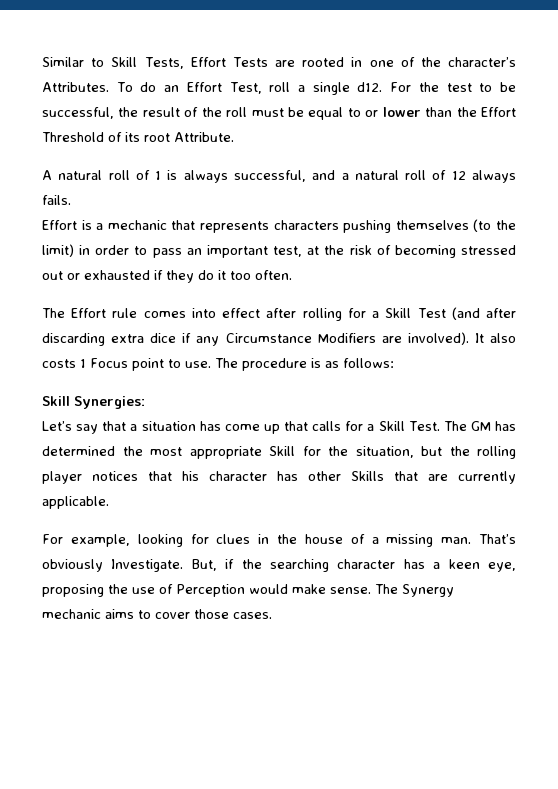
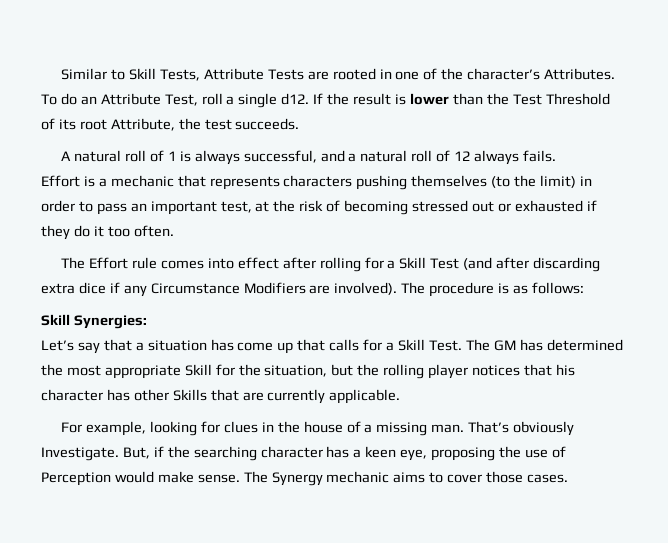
- Similar to Skill Tests, Effort Tests are rooted in one of the character’s Attributes.
+ Similar to Skill Tests, Attribute Tests are rooted in one of the character’s Attributes.
- To do an Effort Test, roll a single d12.
+ To do an Attribute Test, roll a single d12.
- For the test to be successful, the result of the roll must be equal to or lower than the Effort Threshold of its root Attribute.
+ If the result is lower than the Test Threshold of its root Attribute, the test succeeds.
- It also costs 1 Focus point to use.

